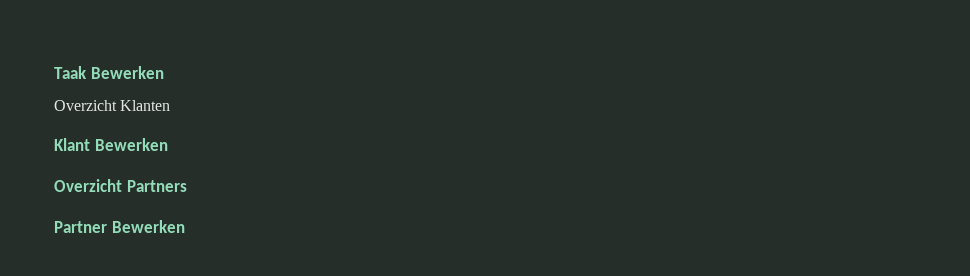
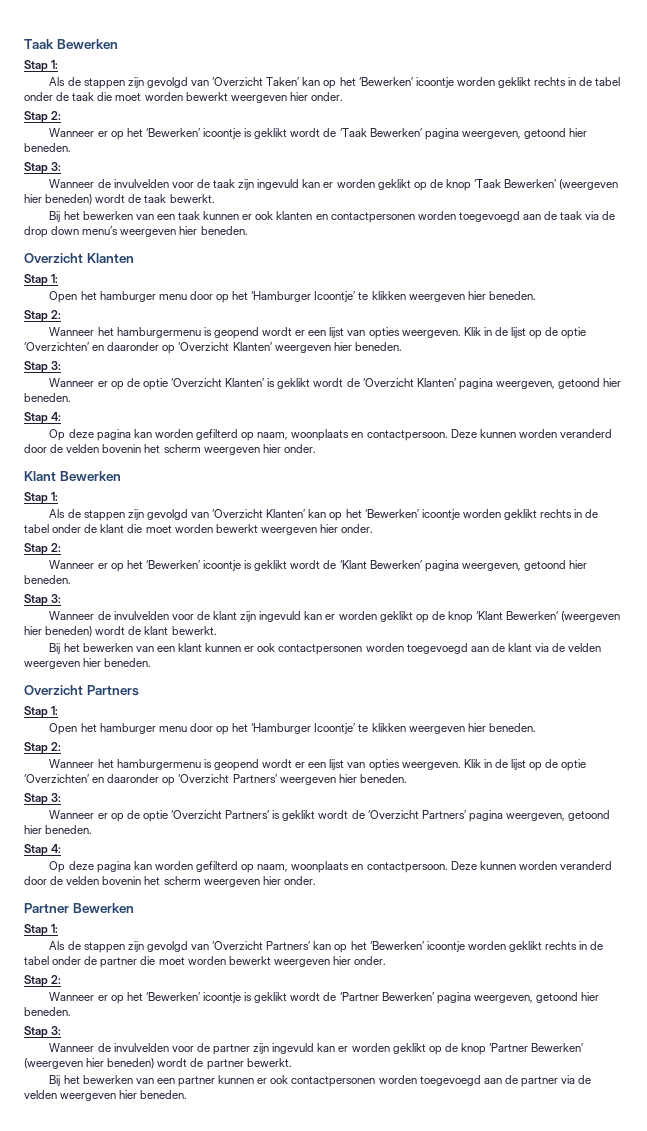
  Taak Bewerken
+ Stap 1:
+ Als de stappen zijn gevolgd van ‘Overzicht Taken’ kan op het ‘Bewerken’ icoontje worden geklikt rechts in de tabel onder de taak die moet worden bewerkt weergeven hier onder.
+ Stap 2:
+ Wanneer er op het ‘Bewerken’ icoontje is geklikt wordt de ‘Taak Bewerken’ pagina weergeven, getoond hier beneden.
+ Stap 3:
+ Wanneer de invulvelden voor de taak zijn ingevuld kan er worden geklikt op de knop ‘Taak Bewerken’ (weergeven hier beneden) wordt de taak bewerkt.
+ Bij het bewerken van een taak kunnen er ook klanten en contactpersonen worden toegevoegd aan de taak via de drop down menu’s weergeven hier beneden.
  Overzicht Klanten
+ Stap 1:
+ Open het hamburger menu door op het ‘Hamburger Icoontje’ te klikken weergeven hier beneden.
+ Stap 2:
+ Wanneer het hamburgermenu is geopend wordt er een lijst van opties weergeven. Klik in de lijst op de optie ‘Overzichten’ en daaronder op ‘Overzicht Klanten’ weergeven hier beneden.
+ Stap 3:
+ Wanneer er op de optie ‘Overzicht Klanten’ is geklikt wordt de ‘Overzicht Klanten’ pagina weergeven, getoond hier beneden.
+ Stap 4:
+ Op deze pagina kan worden gefilterd op naam, woonplaats en contactpersoon. Deze kunnen worden veranderd door de velden bovenin het scherm weergeven hier onder.
  Klant Bewerken
+ Stap 1:
+ Als de stappen zijn gevolgd van ‘Overzicht Klanten’ kan op het ‘Bewerken’ icoontje worden geklikt rechts in de tabel onder de klant die moet worden bewerkt weergeven hier onder.
+ Stap 2:
+ Wanneer er op het ‘Bewerken’ icoontje is geklikt wordt de ‘Klant Bewerken’ pagina weergeven, getoond hier beneden.
+ Stap 3:
+ Wanneer de invulvelden voor de klant zijn ingevuld kan er worden geklikt op de knop ‘Klant Bewerken’ (weergeven hier beneden) wordt de klant bewerkt.
+ Bij het bewerken van een klant kunnen er ook contactpersonen worden toegevoegd aan de klant via de velden weergeven hier beneden.
  Overzicht Partners
+ Stap 1:
+ Open het hamburger menu door op het ‘Hamburger Icoontje’ te klikken weergeven hier beneden.
+ Stap 2:
+ Wanneer het hamburgermenu is geopend wordt er een lijst van opties weergeven. Klik in de lijst op de optie ‘Overzichten’ en daaronder op ‘Overzicht Partners’ weergeven hier beneden.
+ Stap 3:
+ Wanneer er op de optie ‘Overzicht Partners’ is geklikt wordt de ‘Overzicht Partners’ pagina weergeven, getoond hier beneden.
+ Stap 4:
+ Op deze pagina kan worden gefilterd op naam, woonplaats en contactpersoon. Deze kunnen worden veranderd door de velden bovenin het scherm weergeven hier onder.
  Partner Bewerken
+ Stap 1:
+ Als de stappen zijn gevolgd van ‘Overzicht Partners’ kan op het ‘Bewerken’ icoontje worden geklikt rechts in de tabel onder de partner die moet worden bewerkt weergeven hier onder.
+ Stap 2:
+ Wanneer er op het ‘Bewerken’ icoontje is geklikt wordt de ‘Partner Bewerken’ pagina weergeven, getoond hier beneden.
+ Stap 3:
+ Wanneer de invulvelden voor de partner zijn ingevuld kan er worden geklikt op de knop ‘Partner Bewerken’ (weergeven hier beneden) wordt de partner bewerkt.
+ Bij het bewerken van een partner kunnen er ook contactpersonen worden toegevoegd aan de partner via de velden weergeven hier beneden.

